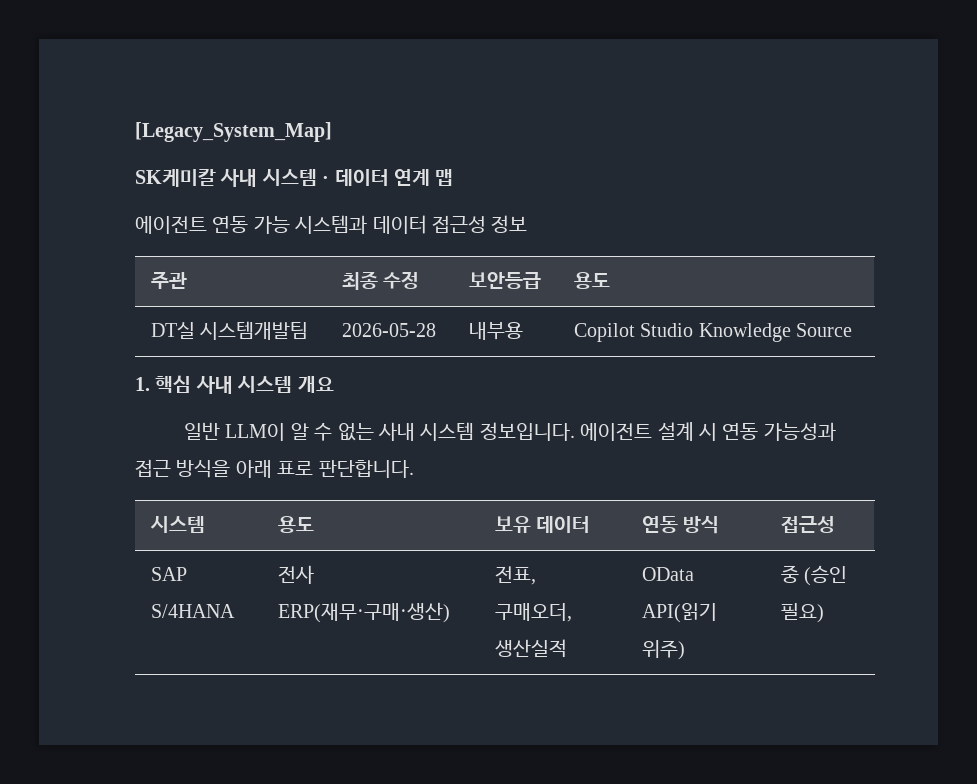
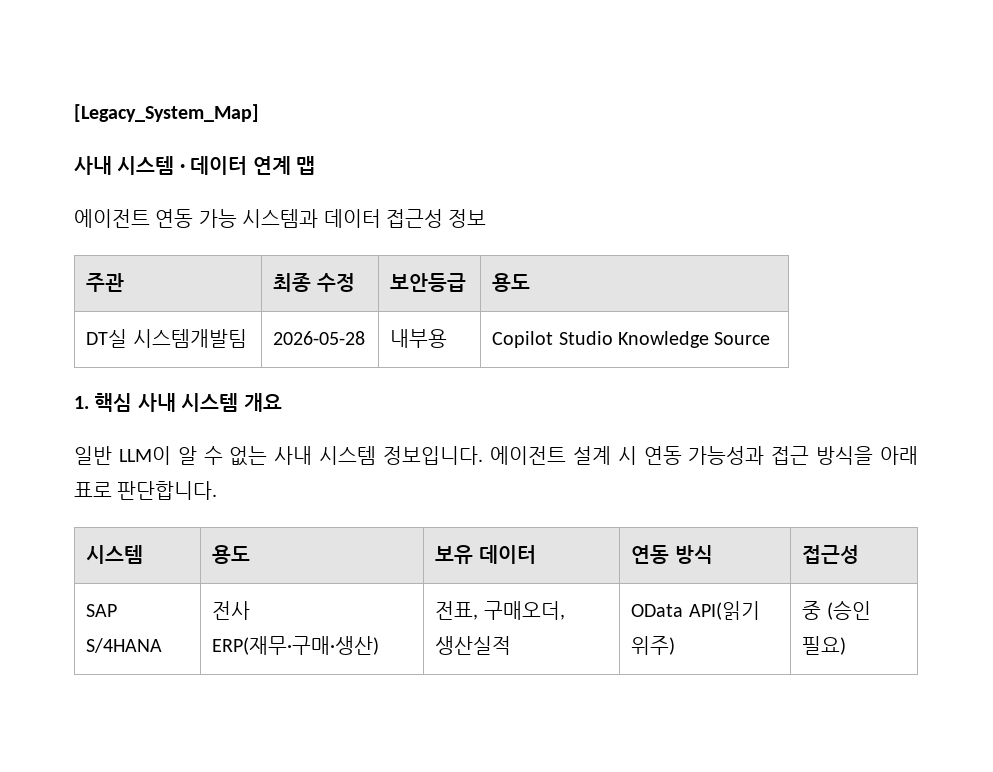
- SK케미칼 사내 시스템 · 데이터 연계 맵
+ 사내 시스템 · 데이터 연계 맵

